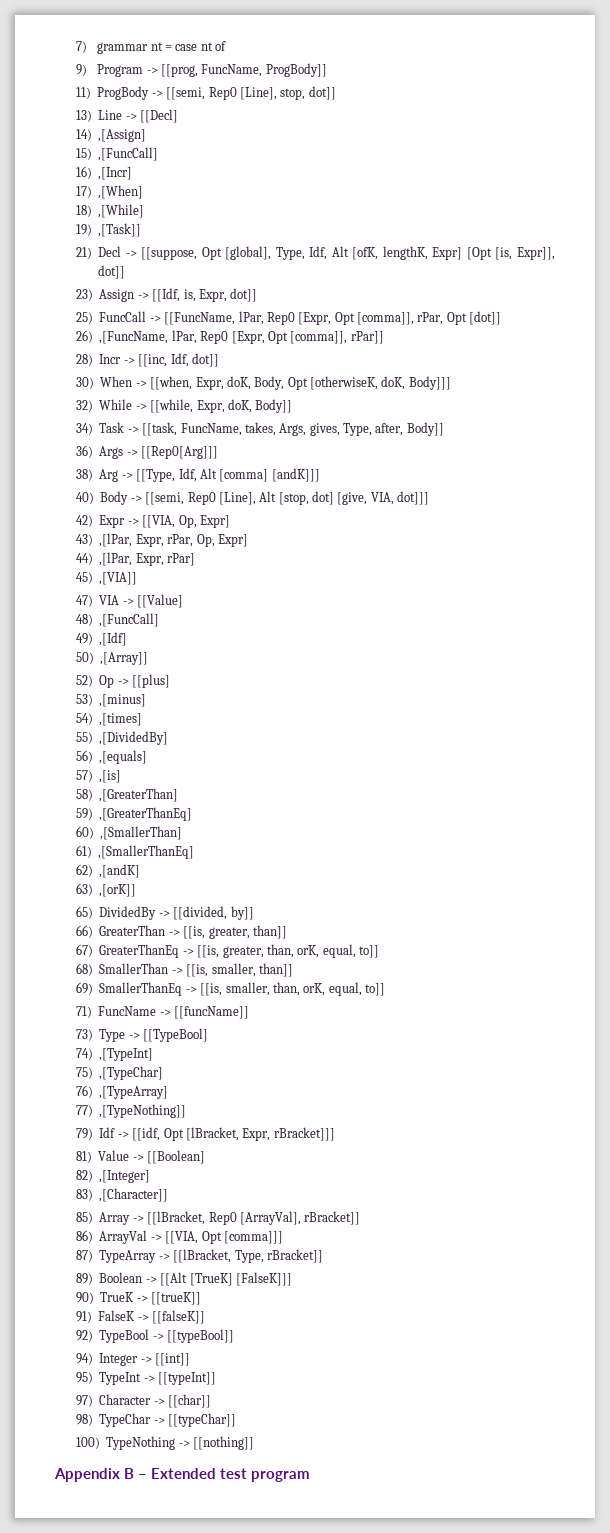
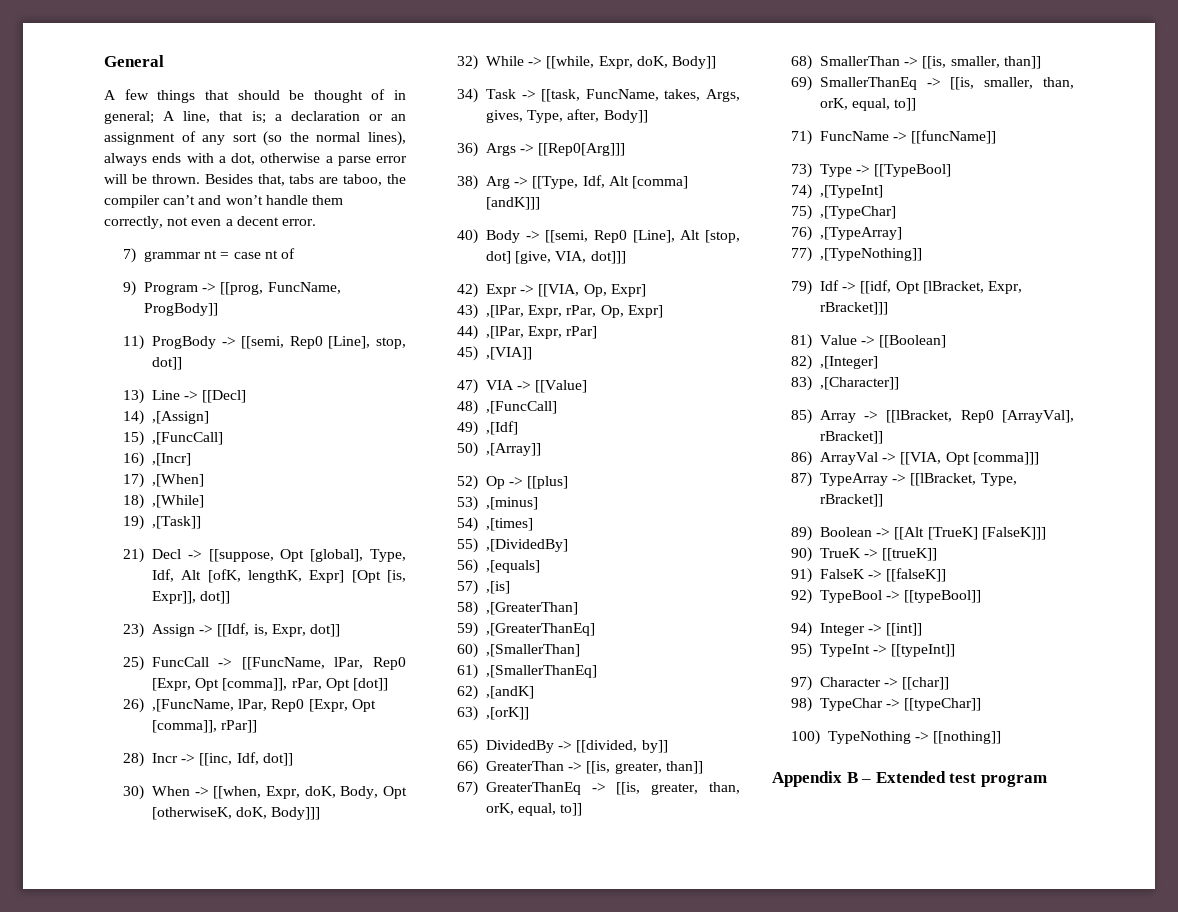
+ General
+ A few things that should be thought of in general; A line, that is; a declaration or an assignment of any sort (so the normal lines), always ends with a dot, otherwise a parse error will be thrown. Besides that, tabs are taboo, the compiler can’t and won’t handle them correctly, not even a decent error.

